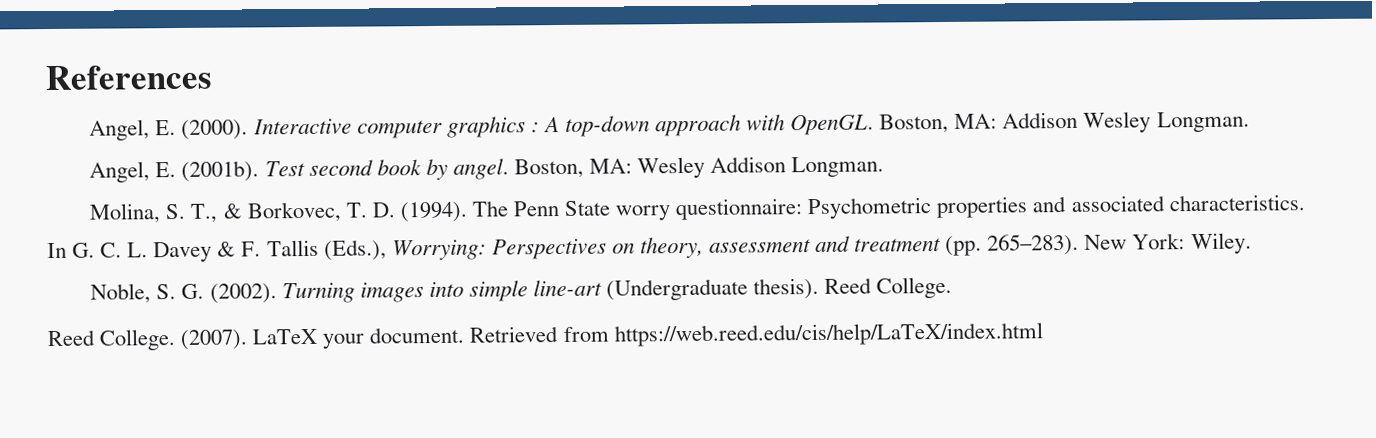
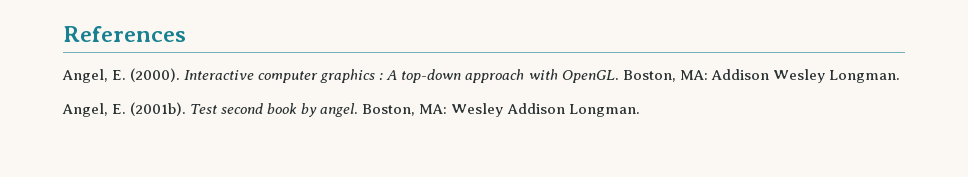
- Molina, S. T., & Borkovec, T. D. (1994). The Penn State worry questionnaire: Psychometric properties and associated characteristics. In G. C. L. Davey & F. Tallis (Eds.), Worrying: Perspectives on theory, assessment and treatment (pp. 265–283). New York: Wiley.
- Noble, S. G. (2002). Turning images into simple line-art (Undergraduate thesis). Reed College.
- Reed College. (2007). LaTeX your document. Retrieved from https://web.reed.edu/cis/help/LaTeX/index.html

